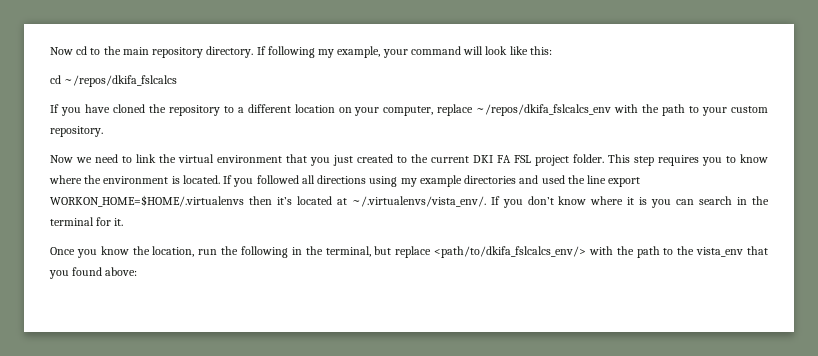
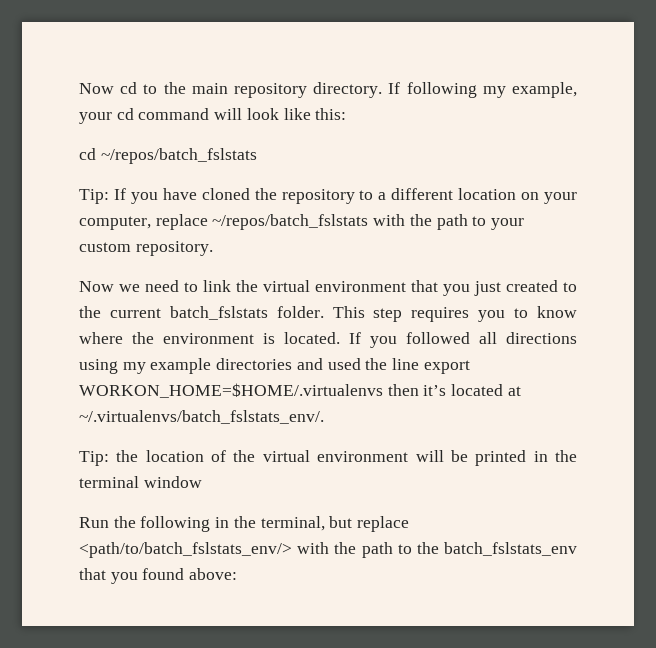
- If following my example, your command will look like this:
+ If following my example, your cd command will look like this:
- cd ~/repos/dkifa_fslcalcs
- If you have cloned the repository to a different location on your computer, replace ~/repos/dkifa_fslcalcs_env with the path to your custom repository.
+ cd ~/repos/batch_fslstats
+ Tip: If you have cloned the repository to a different location on your computer, replace ~/repos/batch_fslstats with the path to your custom repository.
- Now we need to link the virtual environment that you just created to the current DKI FA FSL project folder.
+ Now we need to link the virtual environment that you just created to the current batch_fslstats folder.
- If you followed all directions using my example directories and used the line export WORKON_HOME=$HOME/.virtualenvs then it’s located at ~/.virtualenvs/vista_env/. If you don’t know where it is you can search in the terminal for it.
- Once you know the location, run the following in the terminal, but replace <path/to/dkifa_fslcalcs_env/> with the path to the vista_env that you found above:
+ If you followed all directions using my example directories and used the line export WORKON_HOME=$HOME/.virtualenvs then it’s located at ~/.virtualenvs/batch_fslstats_env/.
+ Tip: the location of the virtual environment will be printed in the terminal window
+ Run the following in the terminal, but replace <path/to/batch_fslstats_env/> with the path to the batch_fslstats_env that you found above:

